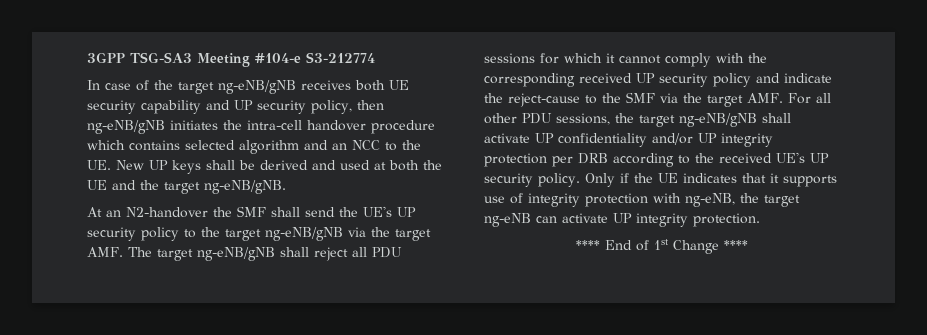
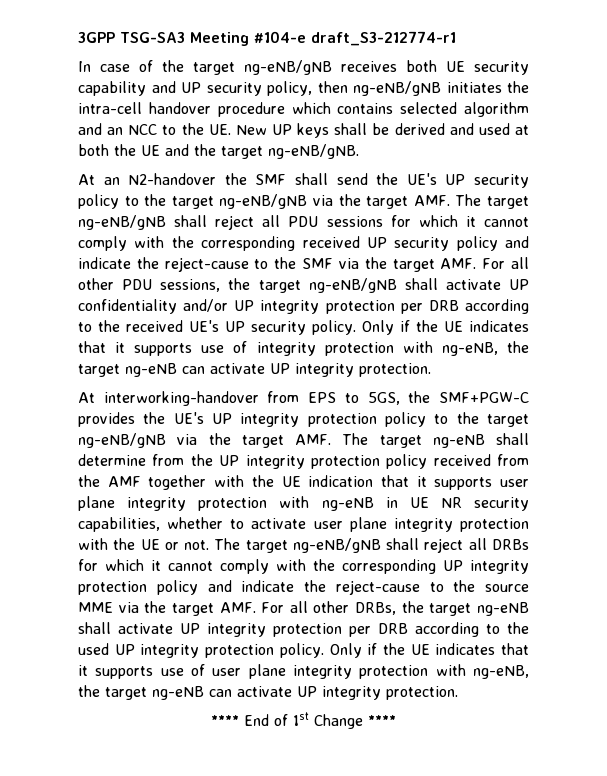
- 3GPP TSG-SA3 Meeting #104-e S3-212774
+ 3GPP TSG-SA3 Meeting #104-e draft_S3-212774-r1
+ At interworking-handover from EPS to 5GS, the SMF+PGW-C provides the UE's UP integrity protection policy to the target ng-eNB/gNB via the target AMF. The target ng-eNB shall determine from the UP integrity protection policy received from the AMF together with the UE indication that it supports user plane integrity protection with ng-eNB in UE NR security capabilities, whether to activate user plane integrity protection with the UE or not. The target ng-eNB/gNB shall reject all DRBs for which it cannot comply with the corresponding UP integrity protection policy and indicate the reject-cause to the source MME via the target AMF. For all other DRBs, the target ng-eNB shall activate UP integrity protection per DRB according to the used UP integrity protection policy. Only if the UE indicates that it supports use of user plane integrity protection with ng-eNB, the target ng-eNB can activate UP integrity protection.

